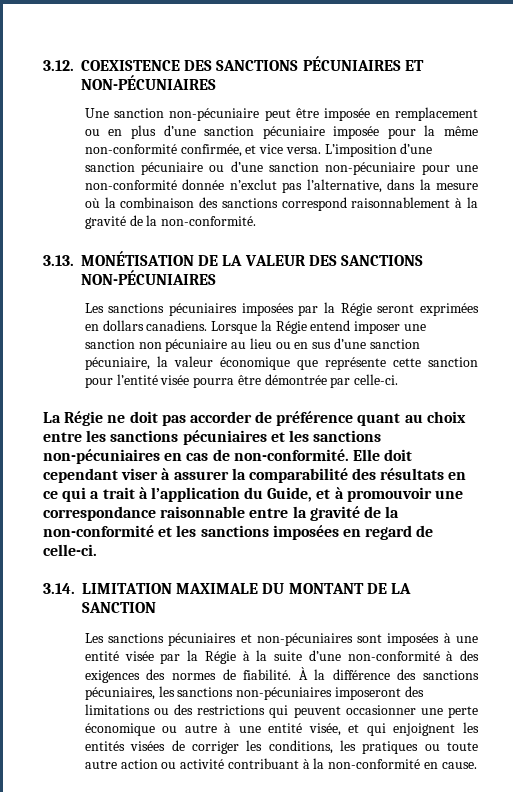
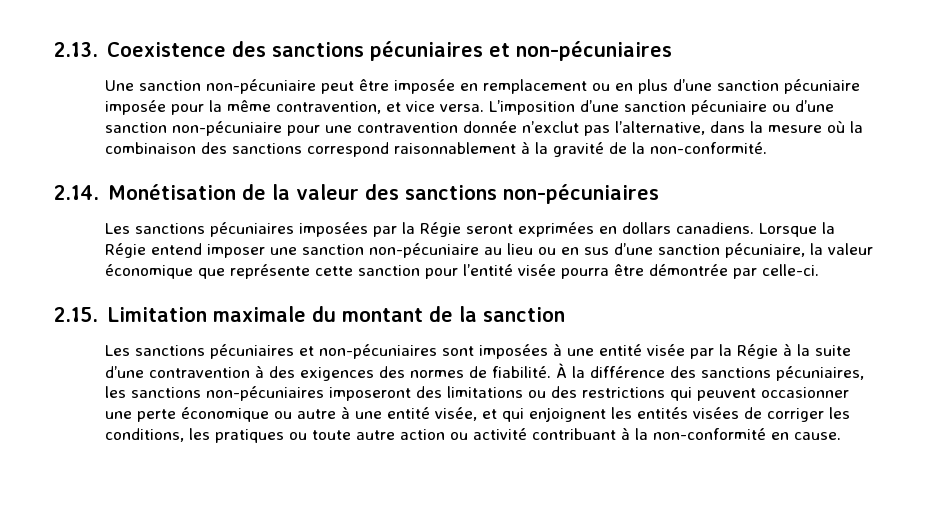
- 3.12. COEXISTENCE DES SANCTIONS PÉCUNIAIRES ET NON-PÉCUNIAIRES
+ 2.13. Coexistence des sanctions pécuniaires et non-pécuniaires
- Une sanction non-pécuniaire peut être imposée en remplacement ou en plus d’une sanction pécuniaire imposée pour la même non-conformité confirmée, et vice versa.
+ Une sanction non-pécuniaire peut être imposée en remplacement ou en plus d’une sanction pécuniaire imposée pour la même contravention, et vice versa.
- L’imposition d’une sanction pécuniaire ou d’une sanction non-pécuniaire pour une non-conformité donnée n’exclut pas l’alternative, dans la mesure où la combinaison des sanctions correspond raisonnablement à la gravité de la non-conformité.
+ L’imposition d’une sanction pécuniaire ou d’une sanction non-pécuniaire pour une contravention donnée n’exclut pas l’alternative, dans la mesure où la combinaison des sanctions correspond raisonnablement à la gravité de la non-conformité.
- 3.13. MONÉTISATION DE LA VALEUR DES SANCTIONS NON-PÉCUNIAIRES
+ 2.14. Monétisation de la valeur des sanctions non-pécuniaires
- Lorsque la Régie entend imposer une sanction non pécuniaire au lieu ou en sus d’une sanction pécuniaire, la valeur économique que représente cette sanction pour l’entité visée pourra être démontrée par celle-ci.
+ Lorsque la Régie entend imposer une sanction non-pécuniaire au lieu ou en sus d’une sanction pécuniaire, la valeur économique que représente cette sanction pour l’entité visée pourra être démontrée par celle-ci.
- La Régie ne doit pas accorder de préférence quant au choix entre les sanctions pécuniaires et les sanctions non-pécuniaires en cas de non-conformité. Elle doit cependant viser à assurer la comparabilité des résultats en ce qui a trait à l’application du Guide, et à promouvoir une correspondance raisonnable entre la gravité de la non-conformité et les sanctions imposées en regard de celle-ci.
- 3.14. LIMITATION MAXIMALE DU MONTANT DE LA SANCTION
+ 2.15. Limitation maximale du montant de la sanction
- Les sanctions pécuniaires et non-pécuniaires sont imposées à une entité visée par la Régie à la suite d’une non-conformité à des exigences des normes de fiabilité.
+ Les sanctions pécuniaires et non-pécuniaires sont imposées à une entité visée par la Régie à la suite d’une contravention à des exigences des normes de fiabilité.

